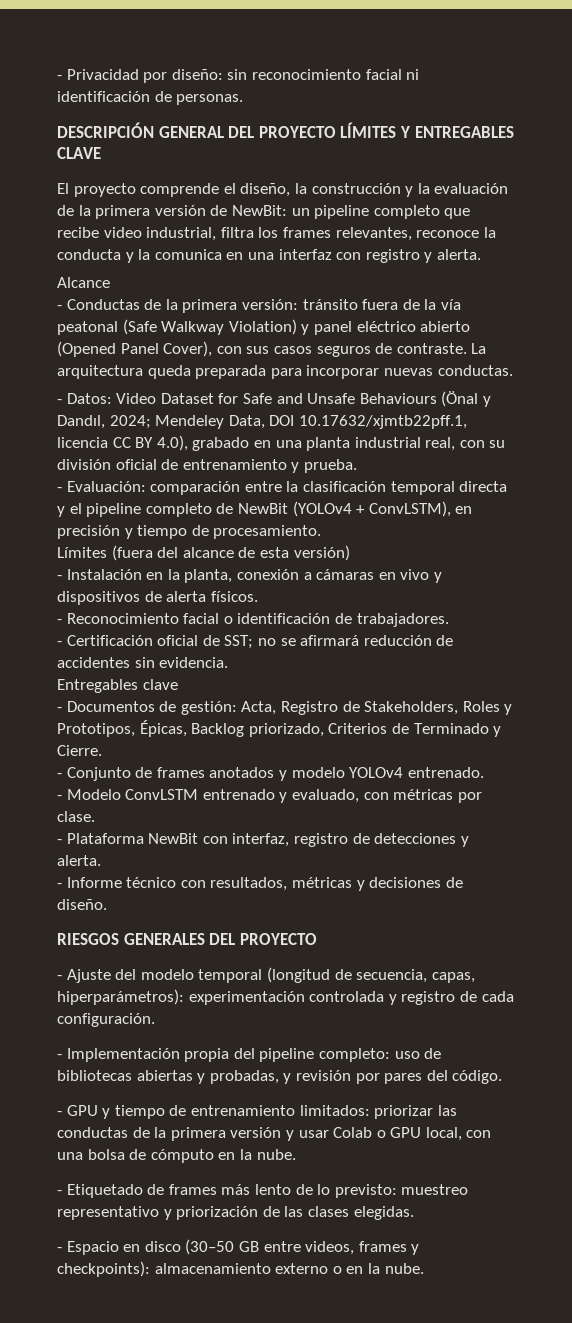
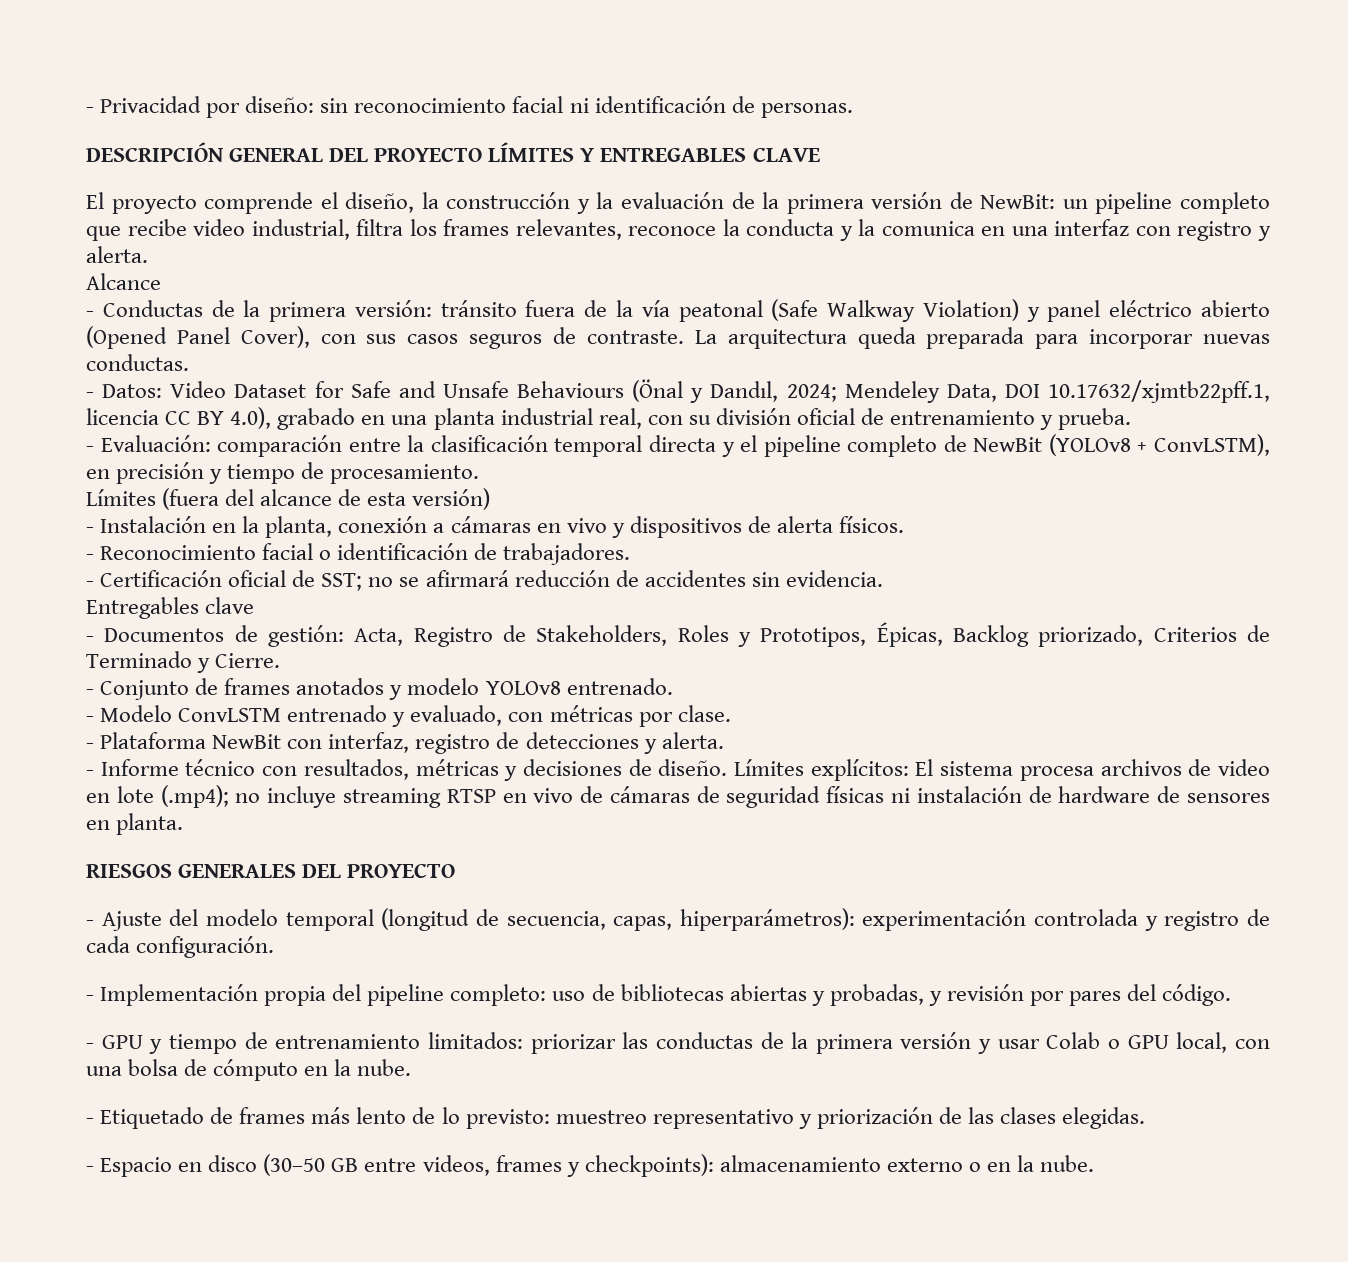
- - Evaluación: comparación entre la clasificación temporal directa y el pipeline completo de NewBit (YOLOv4 + ConvLSTM), en precisión y tiempo de procesamiento.
+ - Evaluación: comparación entre la clasificación temporal directa y el pipeline completo de NewBit (YOLOv8 + ConvLSTM), en precisión y tiempo de procesamiento.
- - Conjunto de frames anotados y modelo YOLOv4 entrenado.
+ - Conjunto de frames anotados y modelo YOLOv8 entrenado.
+ Límites explícitos: El sistema procesa archivos de video en lote (.mp4); no incluye streaming RTSP en vivo de cámaras de seguridad físicas ni instalación de hardware de sensores en planta.

